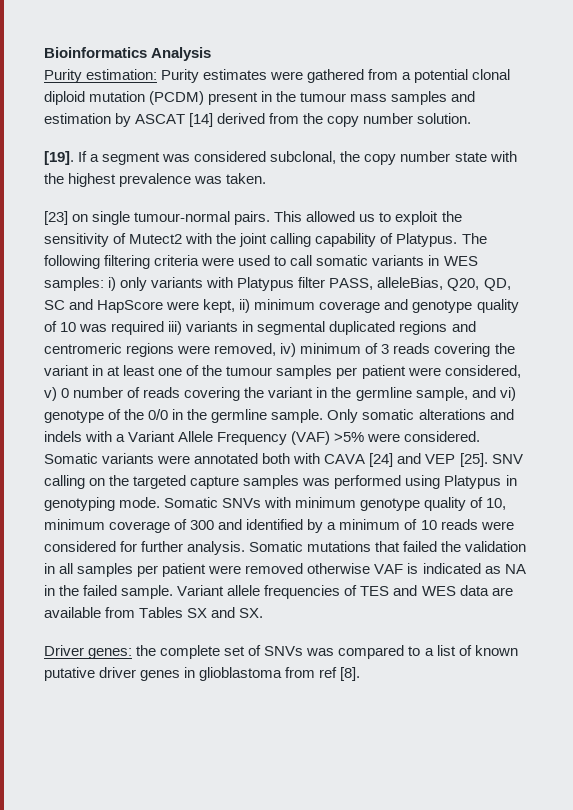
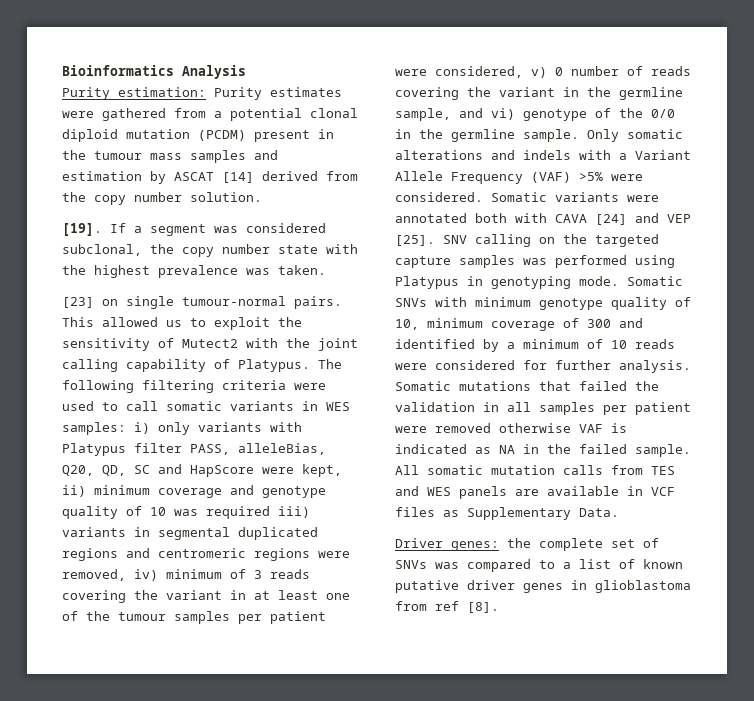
- Variant allele frequencies of TES and WES data are available from Tables SX and SX.
+ All somatic mutation calls from TES and WES panels are available in VCF files as Supplementary Data.

